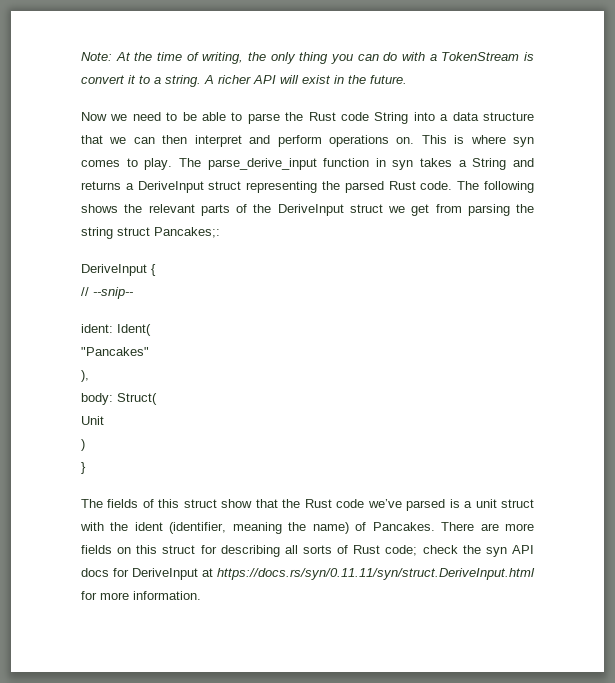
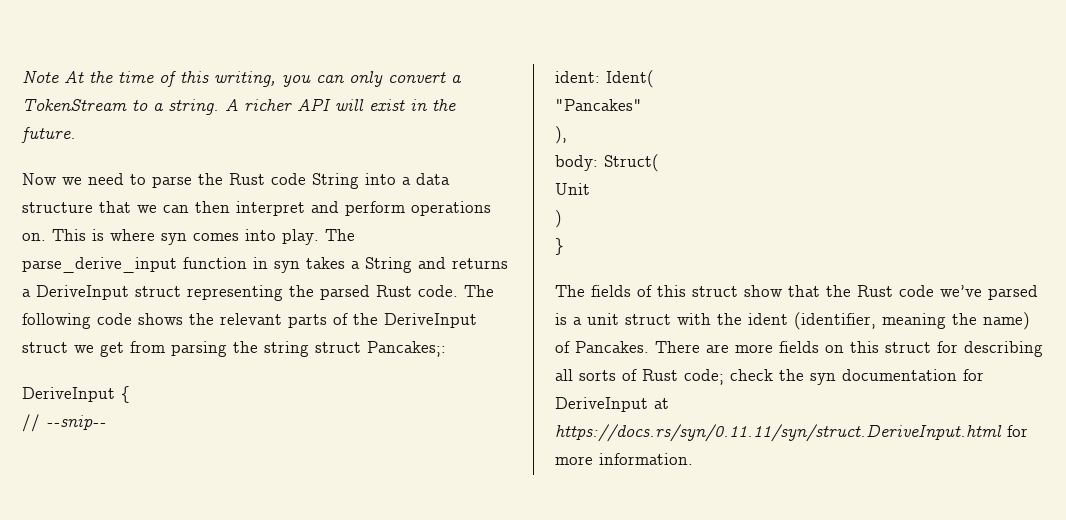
- Note: At the time of writing, the only thing you can do with a TokenStream is convert it to a string.
+ Note At the time of this writing, you can only convert a TokenStream to a string.
- Now we need to be able to parse the Rust code String into a data structure that we can then interpret and perform operations on.
+ Now we need to parse the Rust code String into a data structure that we can then interpret and perform operations on.
- This is where syn comes to play.
+ This is where syn comes into play.
- The following shows the relevant parts of the DeriveInput struct we get from parsing the string struct Pancakes;:
+ The following code shows the relevant parts of the DeriveInput struct we get from parsing the string struct Pancakes;:
- There are more fields on this struct for describing all sorts of Rust code; check the syn API docs for DeriveInput at https://docs.rs/syn/0.11.11/syn/struct.DeriveInput.html for more information.
+ There are more fields on this struct for describing all sorts of Rust code; check the syn documentation for DeriveInput at https://docs.rs/syn/0.11.11/syn/struct.DeriveInput.html for more information.

